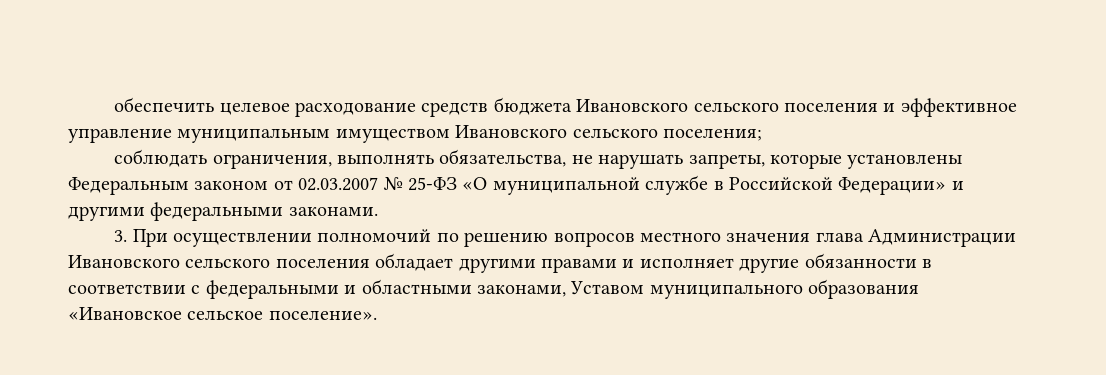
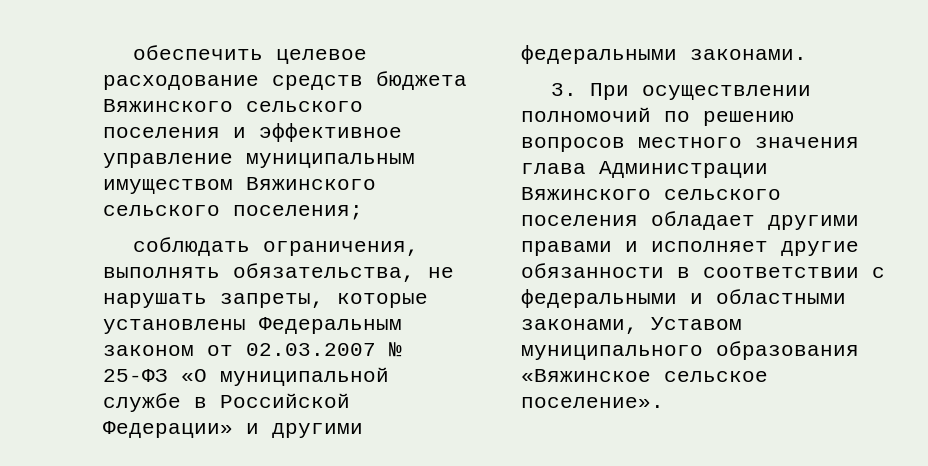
- обеспечить целевое расходование средств бюджета Ивановского сельского поселения и эффективное управление муниципальным имуществом Ивановского сельского поселения;
+ обеспечить целевое расходование средств бюджета Вяжинского сельского поселения и эффективное управление муниципальным имуществом Вяжинского сельского поселения;
- 3. При осуществлении полномочий по решению вопросов местного значения глава Администрации Ивановского сельского поселения обладает другими правами и исполняет другие обязанности в соответствии с федеральными и областными законами, Уставом муниципального образования «Ивановское сельское поселение».
+ 3. При осуществлении полномочий по решению вопросов местного значения глава Администрации Вяжинского сельского поселения обладает другими правами и исполняет другие обязанности в соответствии с федеральными и областными законами, Уставом муниципального образования «Вяжинское сельское поселение».

